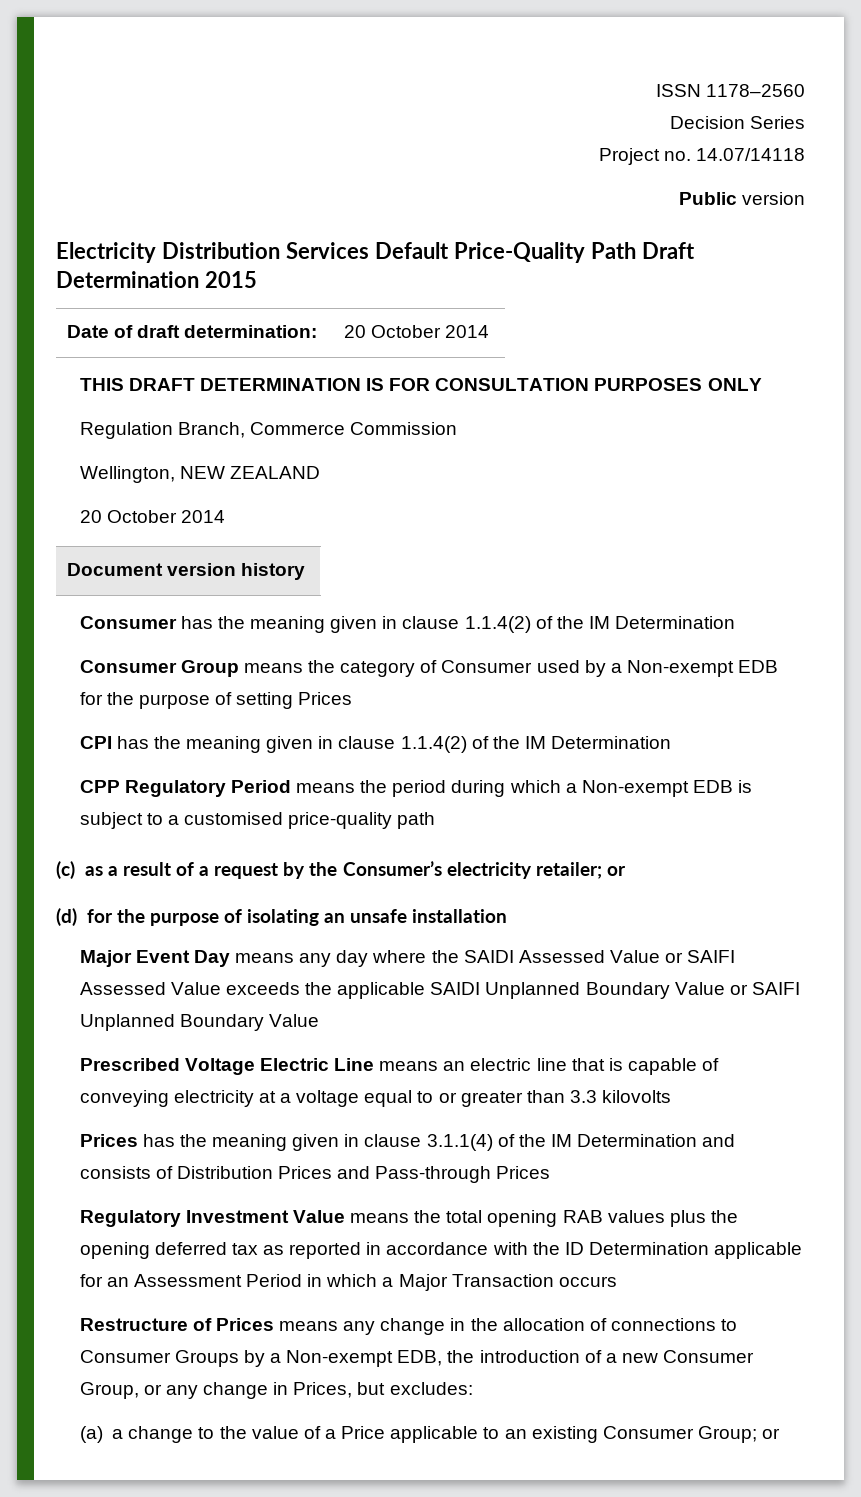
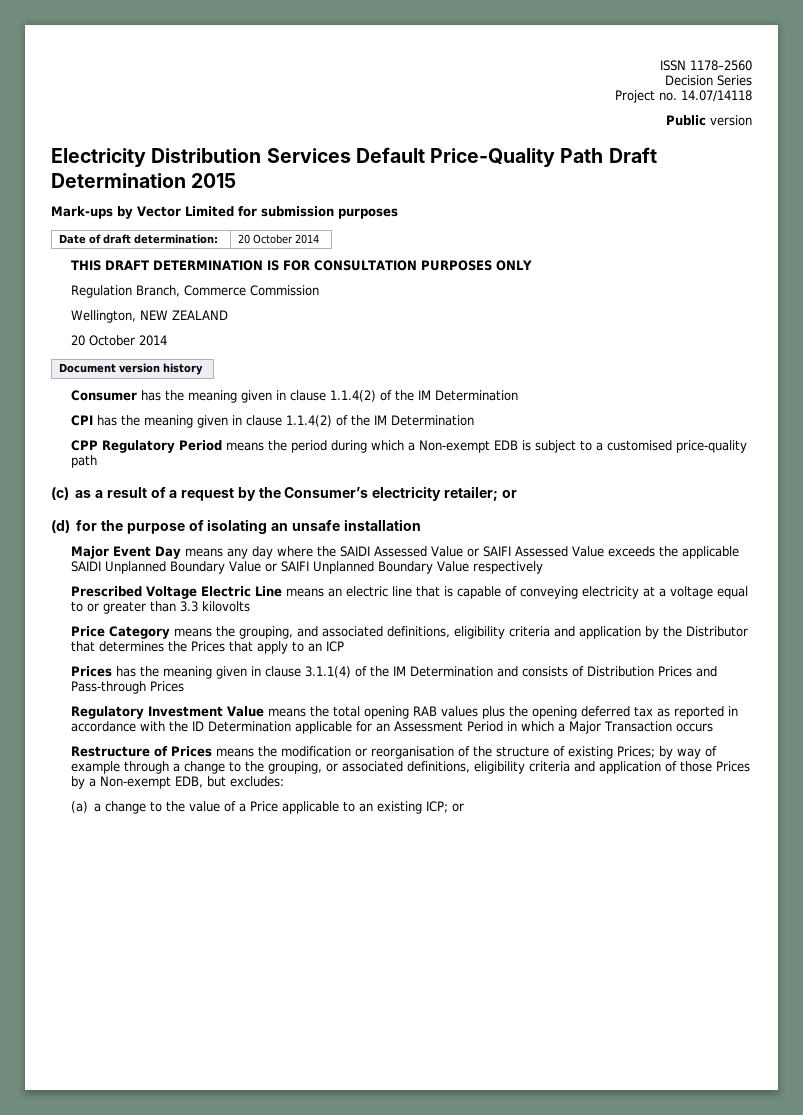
+ Mark-ups by Vector Limited for submission purposes
- Consumer Group means the category of Consumer used by a Non-exempt EDB for the purpose of setting Prices
- Major Event Day means any day where the SAIDI Assessed Value or SAIFI Assessed Value exceeds the applicable SAIDI Unplanned Boundary Value or SAIFI Unplanned Boundary Value
+ Major Event Day means any day where the SAIDI Assessed Value or SAIFI Assessed Value exceeds the applicable SAIDI Unplanned Boundary Value or SAIFI Unplanned Boundary Value respectively
+ Price Category means the grouping, and associated definitions, eligibility criteria and application by the Distributor that determines the Prices that apply to an ICP
- Restructure of Prices means any change in the allocation of connections to Consumer Groups by a Non-exempt EDB, the introduction of a new Consumer Group, or any change in Prices, but excludes:
+ Restructure of Prices means the modification or reorganisation of the structure of existing Prices; by way of example through a change to the grouping, or associated definitions, eligibility criteria and application of those Prices by a Non-exempt EDB, but excludes:
- (a) a change to the value of a Price applicable to an existing Consumer Group; or
+ (a) a change to the value of a Price applicable to an existing ICP; or

